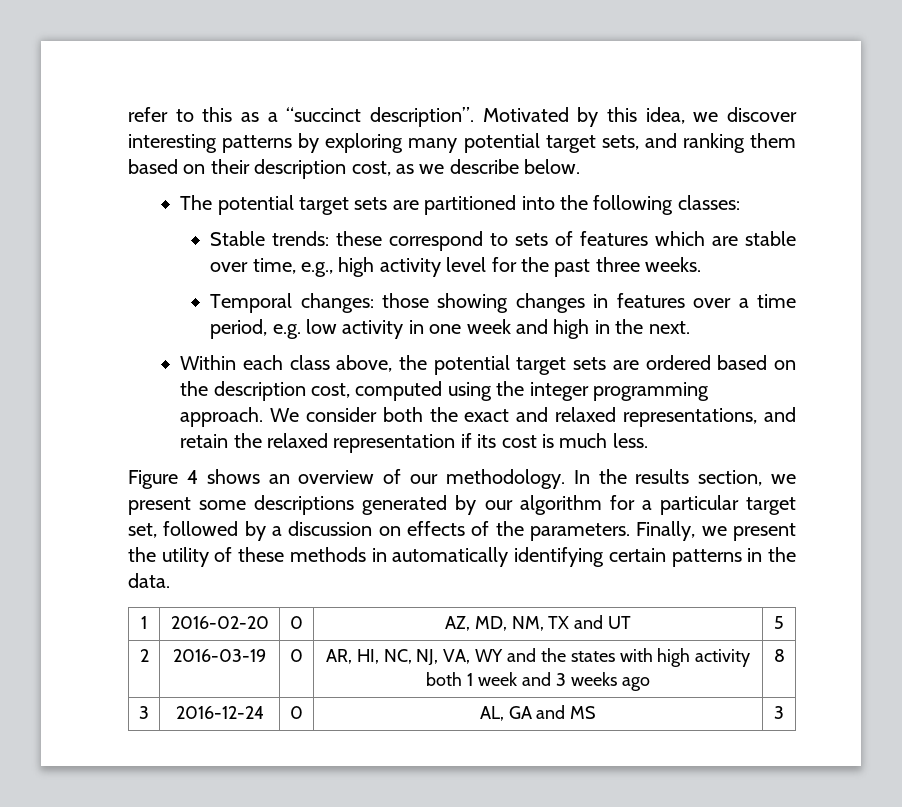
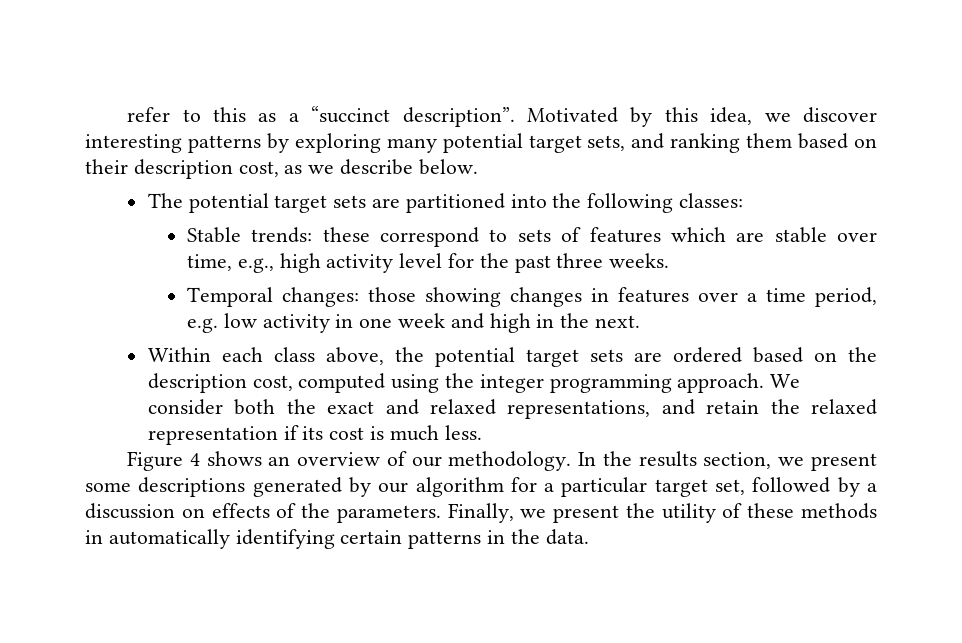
- 1 | 2016-02-20 | 0 | AZ, MD, NM, TX and UT | 5
- 2 | 2016-03-19 | 0 | AR, HI, NC, NJ, VA, WY and the states with high activity both 1 week and 3 weeks ago | 8
- 3 | 2016-12-24 | 0 | AL, GA and MS | 3

